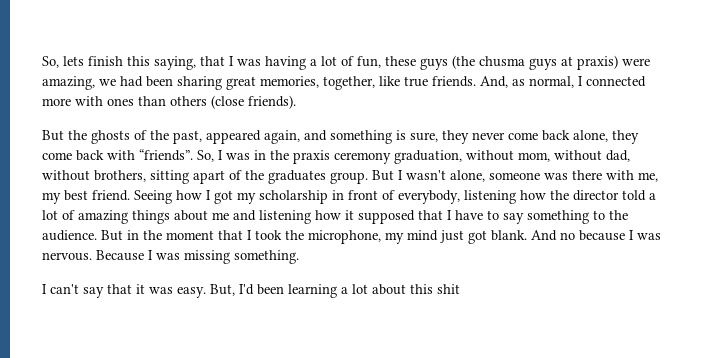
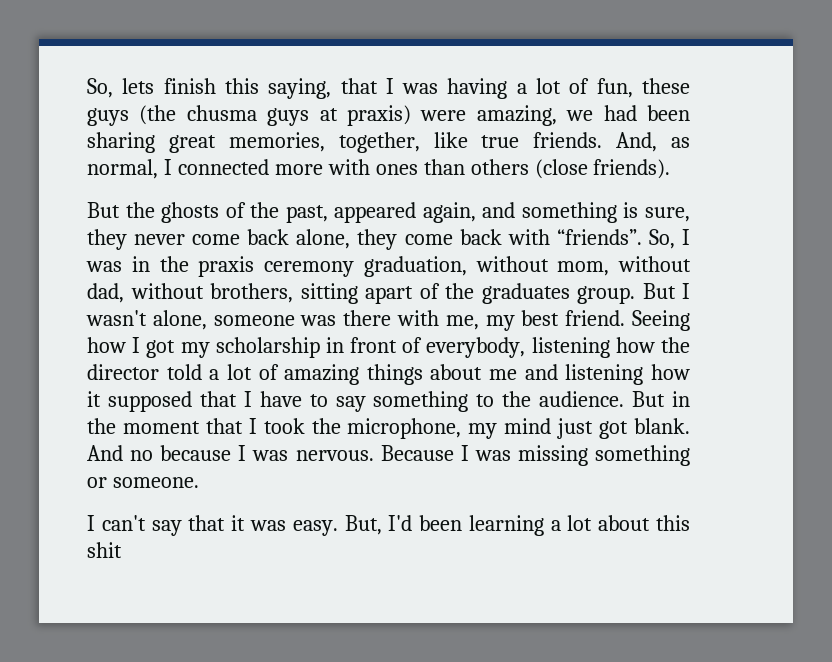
- Because I was missing something.
+ Because I was missing something or someone.

